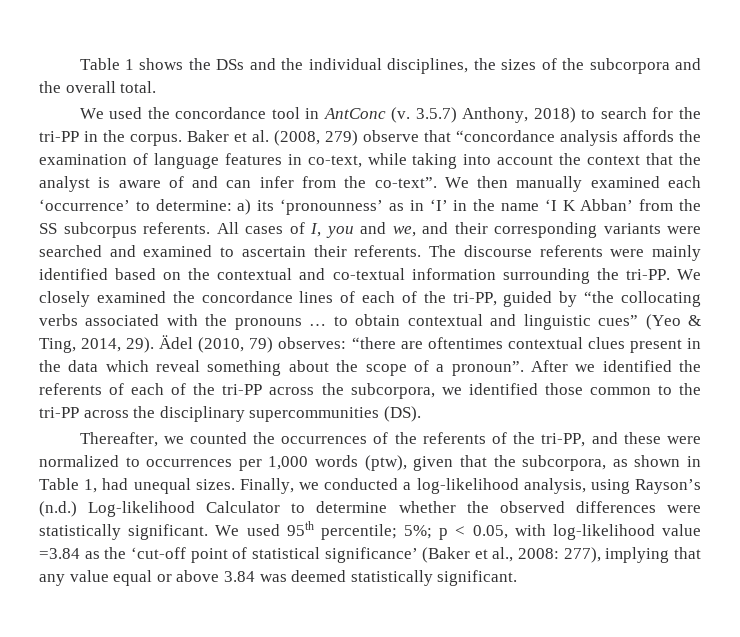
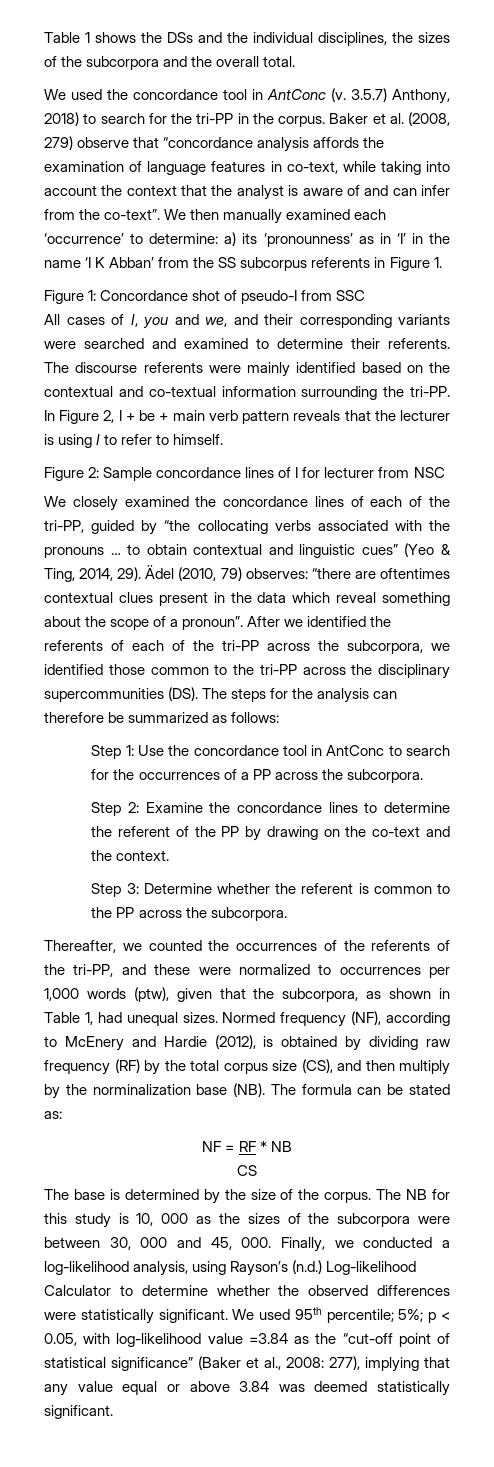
- We then manually examined each ‘occurrence’ to determine: a) its ‘pronounness’ as in ‘I’ in the name ‘I K Abban’ from the SS subcorpus referents. All cases of I, you and we, and their corresponding variants were searched and examined to ascertain their referents.
+ We then manually examined each ‘occurrence’ to determine: a) its ‘pronounness’ as in ‘I’ in the name ‘I K Abban’ from the SS subcorpus referents in Figure 1.
+ Figure 1: Concordance shot of pseudo-I from SSC
+ All cases of I, you and we, and their corresponding variants were searched and examined to determine their referents.
- The discourse referents were mainly identified based on the contextual and co-textual information surrounding the tri-PP. We closely examined the concordance lines of each of the tri-PP, guided by “the collocating verbs associated with the pronouns … to obtain contextual and linguistic cues” (Yeo & Ting, 2014, 29).
+ The discourse referents were mainly identified based on the contextual and co-textual information surrounding the tri-PP. In Figure 2, I + be + main verb pattern reveals that the lecturer is using I to refer to himself.
+ Figure 2: Sample concordance lines of I for lecturer from NSC
+ We closely examined the concordance lines of each of the tri-PP, guided by “the collocating verbs associated with the pronouns … to obtain contextual and linguistic cues” (Yeo & Ting, 2014, 29).
- After we identified the referents of each of the tri-PP across the subcorpora, we identified those common to the tri-PP across the disciplinary supercommunities (DS).
+ After we identified the referents of each of the tri-PP across the subcorpora, we identified those common to the tri-PP across the disciplinary supercommunities (DS). The steps for the analysis can therefore be summarized as follows:
+ Step 1: Use the concordance tool in AntConc to search for the occurrences of a PP across the subcorpora.
+ Step 2: Examine the concordance lines to determine the referent of the PP by drawing on the co-text and the context.
+ Step 3: Determine whether the referent is common to the PP across the subcorpora.
- Finally, we conducted a log-likelihood analysis, using Rayson’s (n.d.) Log-likelihood Calculator to determine whether the observed differences were statistically significant.
+ Normed frequency (NF), according to McEnery and Hardie (2012), is obtained by dividing raw frequency (RF) by the total corpus size (CS), and then multiply by the norminalization base (NB). The formula can be stated as:
+ NF = RF * NB
+ CS
+ The base is determined by the size of the corpus. The NB for this study is 10, 000 as the sizes of the subcorpora were between 30, 000 and 45, 000. Finally, we conducted a log-likelihood analysis, using Rayson’s (n.d.) Log-likelihood Calculator to determine whether the observed differences were statistically significant.
- We used 95th percentile; 5%; p < 0.05, with log-likelihood value =3.84 as the ‘cut-off point of statistical significance’ (Baker et al., 2008: 277), implying that any value equal or above 3.84 was deemed statistically significant.
+ We used 95th percentile; 5%; p < 0.05, with log-likelihood value =3.84 as the “cut-off point of statistical significance” (Baker et al., 2008: 277), implying that any value equal or above 3.84 was deemed statistically significant.

